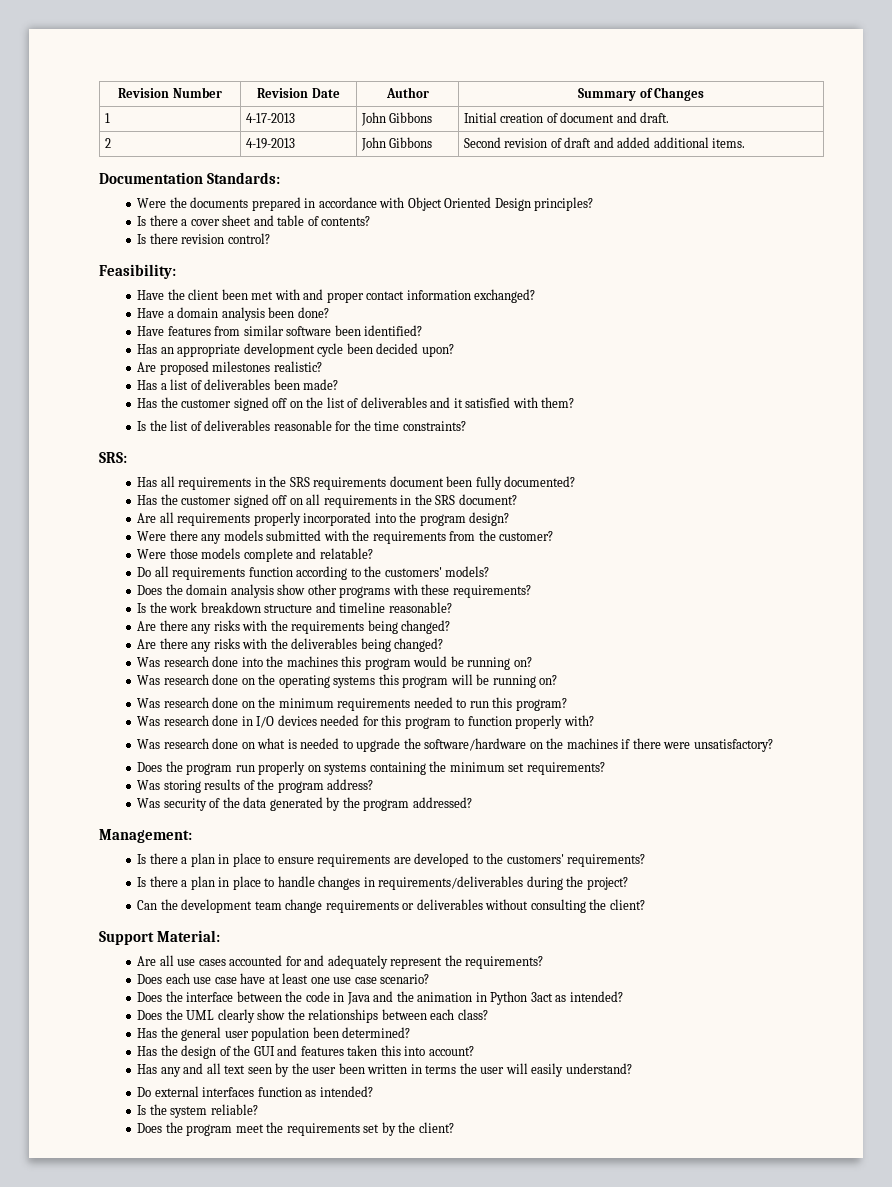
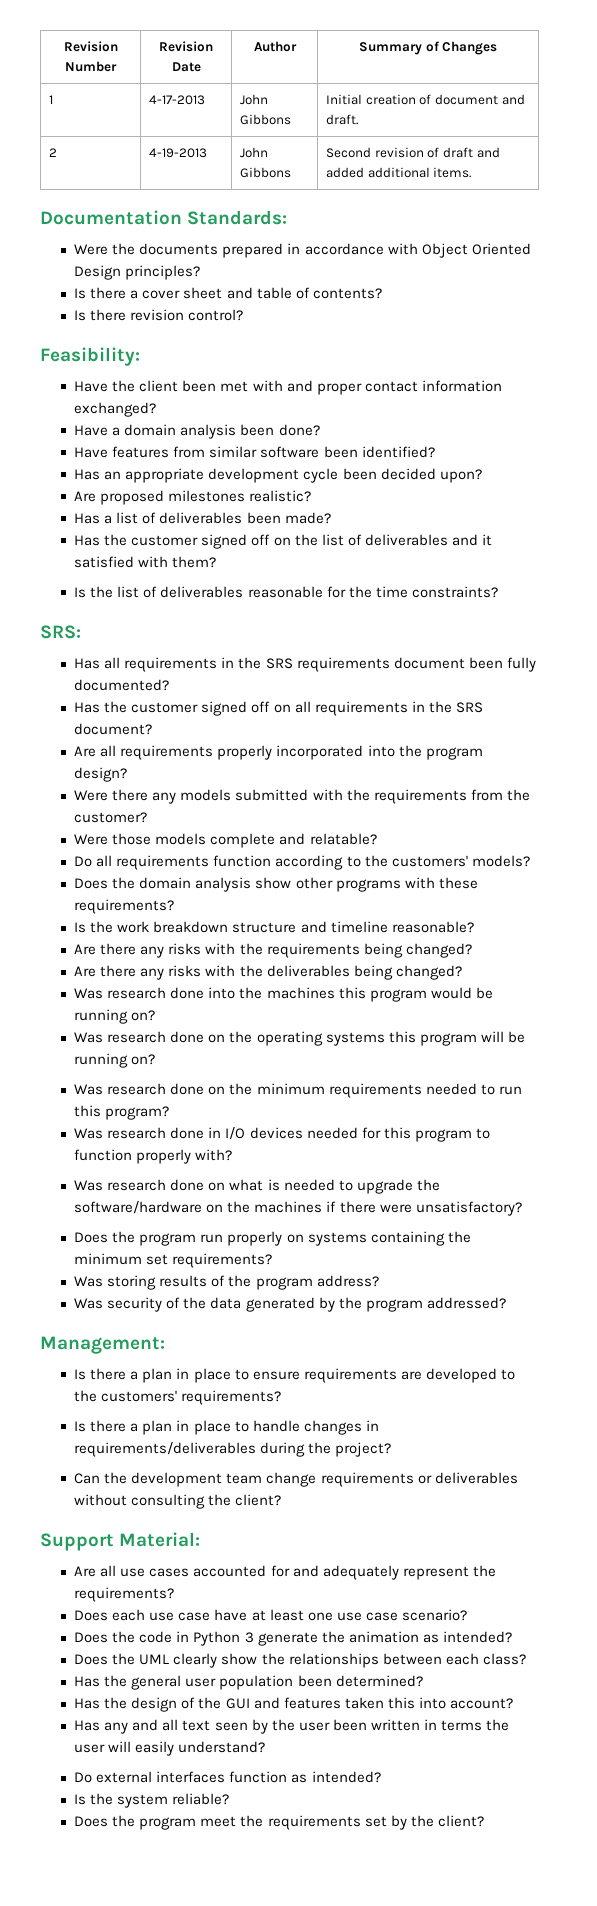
- Does the interface between the code in Java and the animation in Python 3act as intended?
+ Does the code in Python 3 generate the animation as intended?

